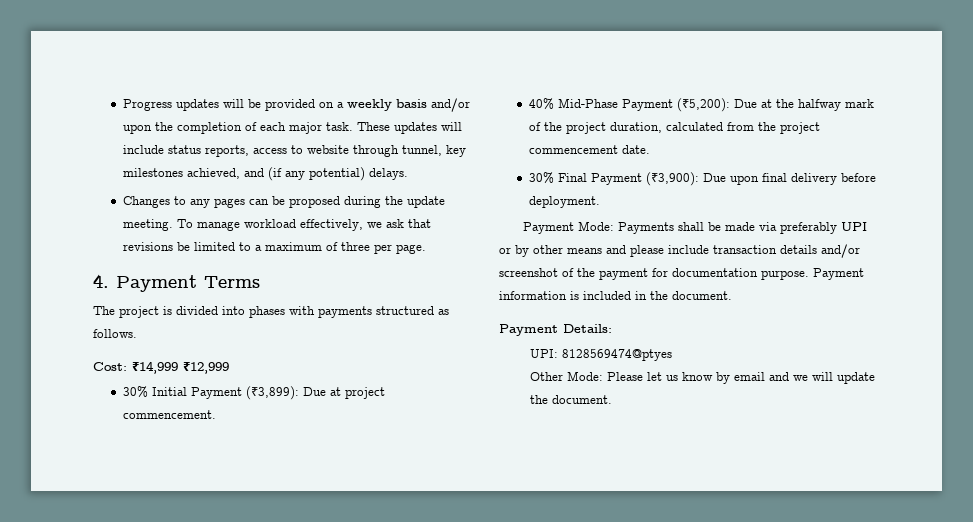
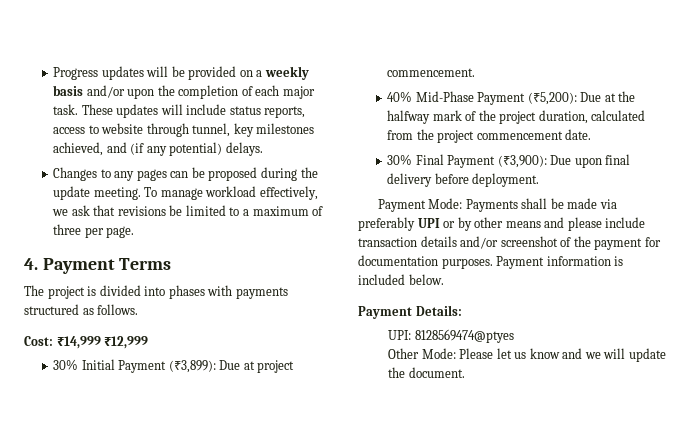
- Payment Mode: Payments shall be made via preferably UPI or by other means and please include transaction details and/or screenshot of the payment for documentation purpose.
+ Payment Mode: Payments shall be made via preferably UPI or by other means and please include transaction details and/or screenshot of the payment for documentation purposes.
- Payment information is included in the document.
+ Payment information is included below.
- Other Mode: Please let us know by email and we will update the document.
+ Other Mode: Please let us know and we will update the document.

